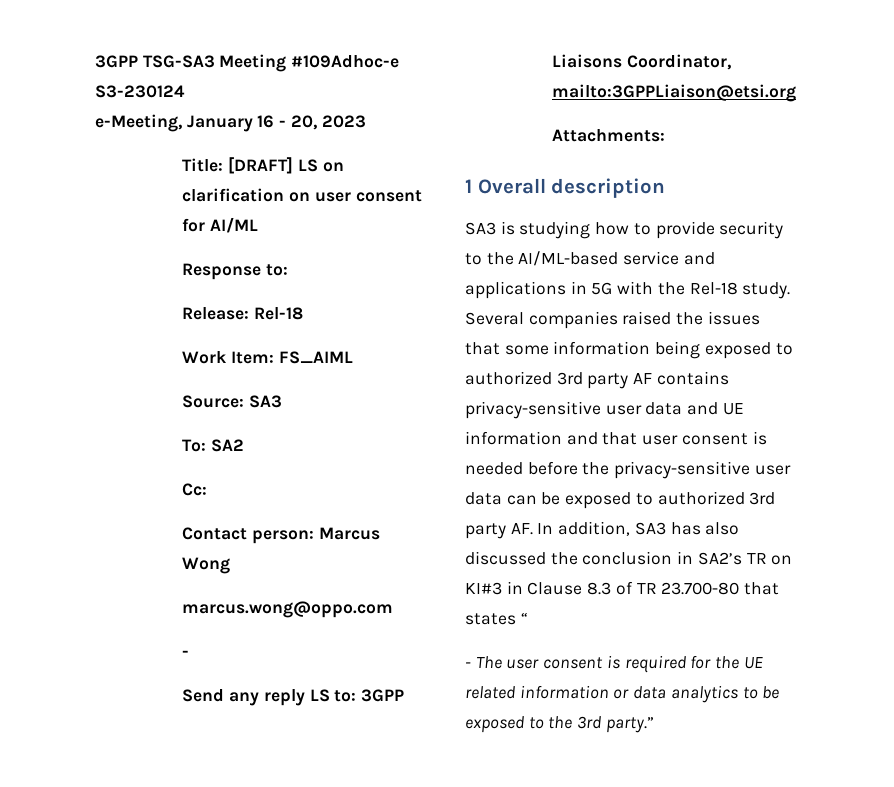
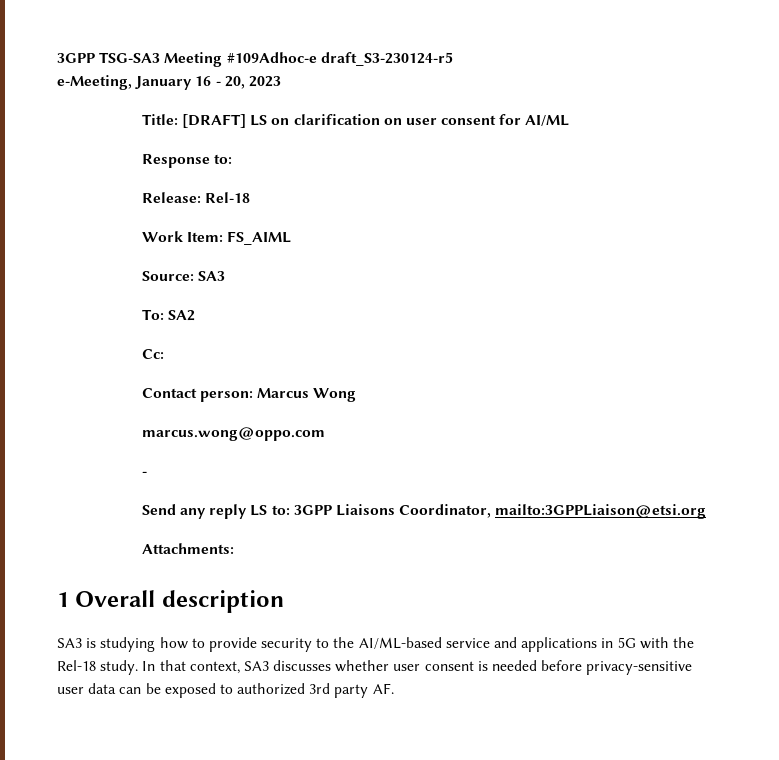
- 3GPP TSG-SA3 Meeting #109Adhoc-e S3-230124
+ 3GPP TSG-SA3 Meeting #109Adhoc-e draft_S3-230124-r5
- Several companies raised the issues that some information being exposed to authorized 3rd party AF contains privacy-sensitive user data and UE information and that user consent is needed before the privacy-sensitive user data can be exposed to authorized 3rd party AF. In addition, SA3 has also discussed the conclusion in SA2’s TR on KI#3 in Clause 8.3 of TR 23.700-80 that states “
- - The user consent is required for the UE related information or data analytics to be exposed to the 3rd party.”
+ In that context, SA3 discusses whether user consent is needed before privacy-sensitive user data can be exposed to authorized 3rd party AF.

